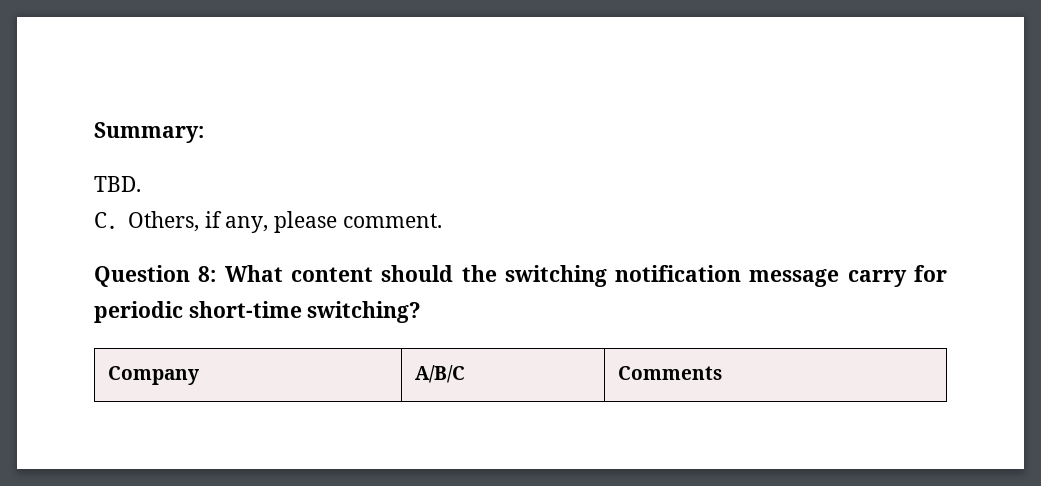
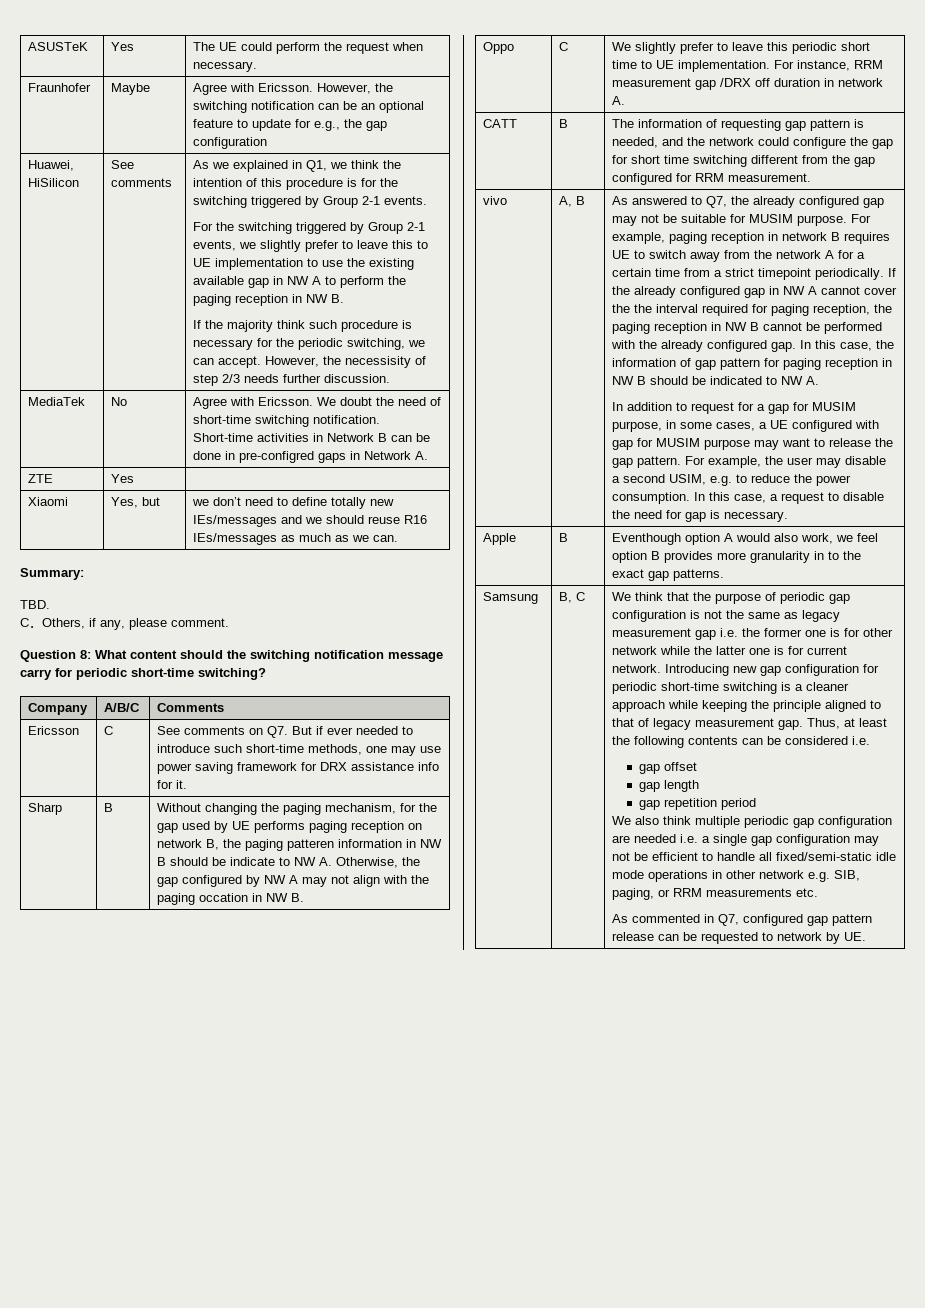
+ ASUSTeK | Yes | The UE could perform the request when necessary.
+ Fraunhofer | Maybe | Agree with Ericsson. However, the switching notification can be an optional feature to update for e.g., the gap configuration
+ Huawei, HiSilicon | See comments | As we explained in Q1, we think the intention of this procedure is for the switching triggered by Group 2-1 events.
+ For the switching triggered by Group 2-1 events, we slightly prefer to leave this to UE implementation to use the existing available gap in NW A to perform the paging reception in NW B.
+ If the majority think such procedure is necessary for the periodic switching, we can accept. However, the necessisity of step 2/3 needs further discussion.
+ MediaTek | No | Agree with Ericsson. We doubt the need of short-time switching notification. Short-time activities in Network B can be done in pre-configred gaps in Network A.
+ ZTE | Yes |
+ Xiaomi | Yes, but | we don’t need to define totally new IEs/messages and we should reuse R16 IEs/messages as much as we can.
+ Ericsson | C | See comments on Q7. But if ever needed to introduce such short-time methods, one may use power saving framework for DRX assistance info for it.
+ Sharp | B | Without changing the paging mechanism, for the gap used by UE performs paging reception on network B, the paging patteren information in NW B should be indicate to NW A. Otherwise, the gap configured by NW A may not align with the paging occation in NW B.
+ Oppo | C | We slightly prefer to leave this periodic short time to UE implementation. For instance, RRM measurement gap /DRX off duration in network A.
+ CATT | B | The information of requesting gap pattern is needed, and the network could configure the gap for short time switching different from the gap configured for RRM measurement.
+ vivo | A, B | As answered to Q7, the already configured gap may not be suitable for MUSIM purpose. For example, paging reception in network B requires UE to switch away from the network A for a certain time from a strict timepoint periodically. If the already configured gap in NW A cannot cover the the interval required for paging reception, the paging reception in NW B cannot be performed with the already configured gap. In this case, the information of gap pattern for paging reception in NW B should be indicated to NW A.
+ In addition to request for a gap for MUSIM purpose, in some cases, a UE configured with gap for MUSIM purpose may want to release the gap pattern. For example, the user may disable a second USIM, e.g. to reduce the power consumption. In this case, a request to disable the need for gap is necessary.
+ Apple | B | Eventhough option A would also work, we feel option B provides more granularity in to the exact gap patterns.
+ Samsung | B, C | We think that the purpose of periodic gap configuration is not the same as legacy measurement gap i.e. the former one is for other network while the latter one is for current network. Introducing new gap configuration for periodic short-time switching is a cleaner approach while keeping the principle aligned to that of legacy measurement gap. Thus, at least the following contents can be considered i.e.
+ gap offset
+ gap length
+ gap repetition period
+ We also think multiple periodic gap configuration are needed i.e. a single gap configuration may not be efficient to handle all fixed/semi-static idle mode operations in other network e.g. SIB, paging, or RRM measurements etc.
+ As commented in Q7, configured gap pattern release can be requested to network by UE.

